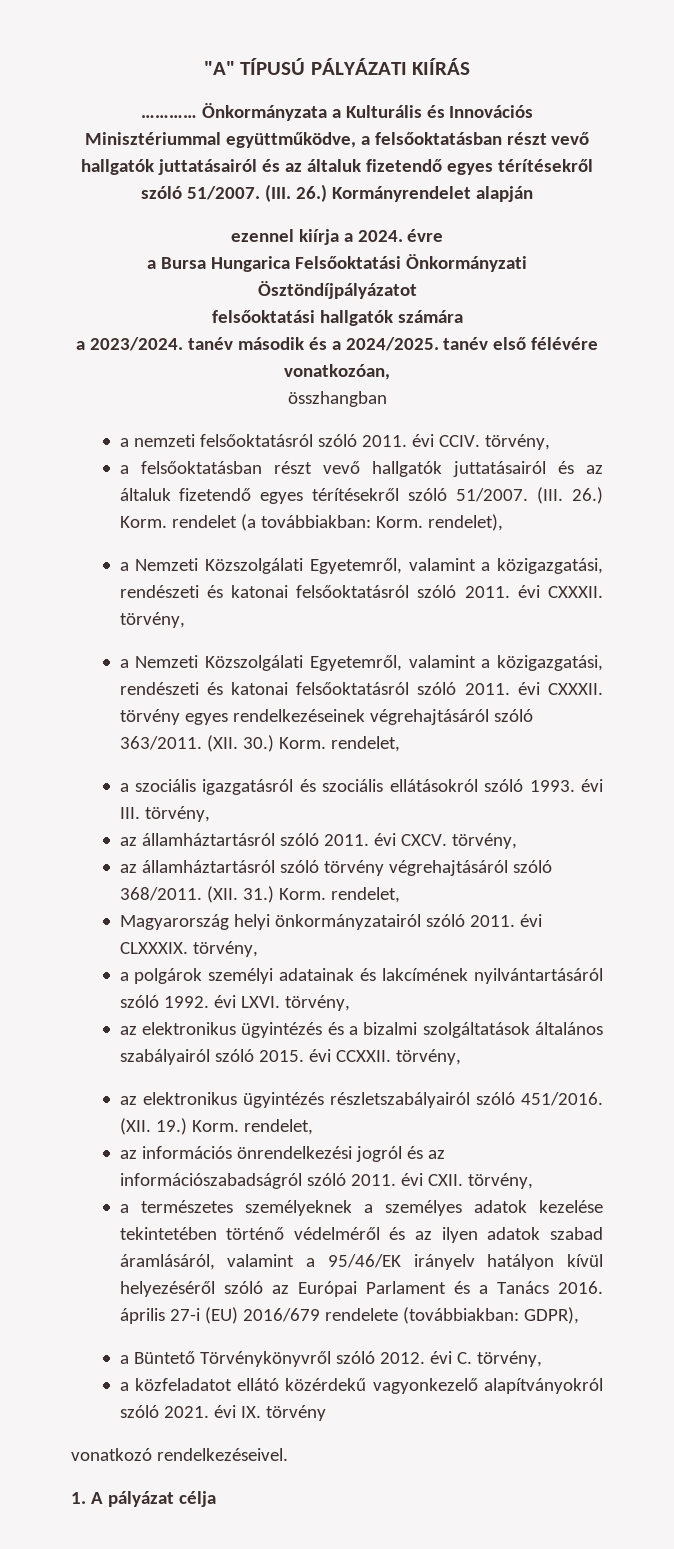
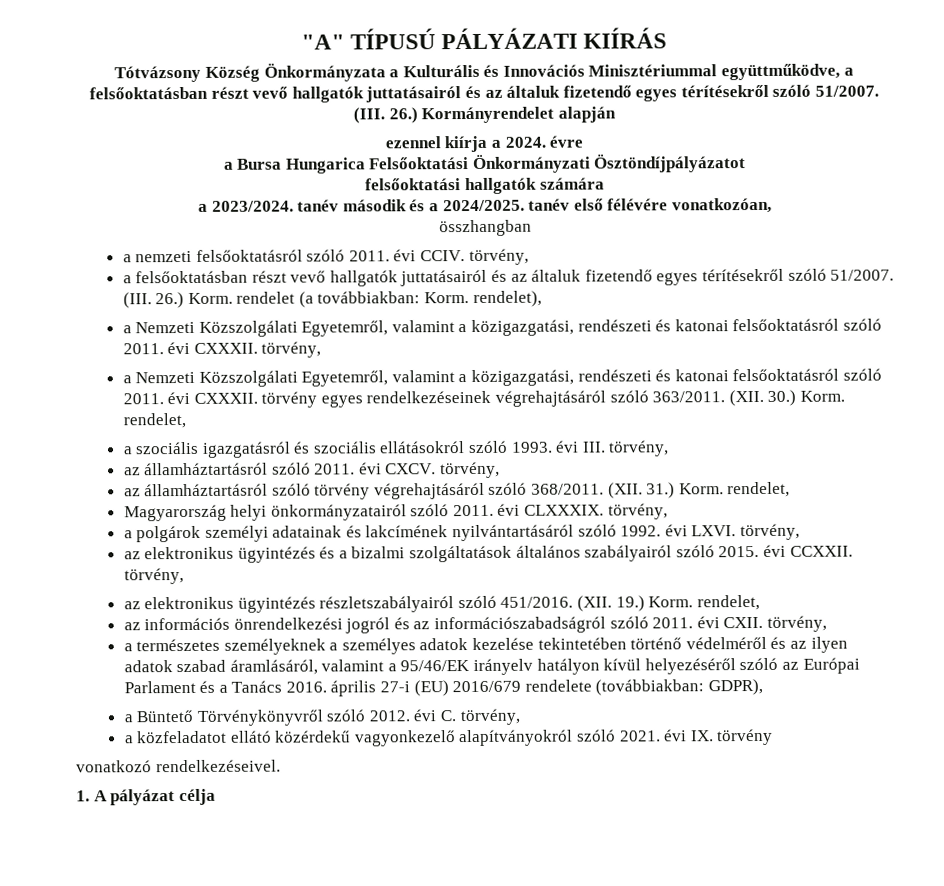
- ………… Önkormányzata a Kulturális és Innovációs Minisztériummal együttműködve, a felsőoktatásban részt vevő hallgatók juttatásairól és az általuk fizetendő egyes térítésekről szóló 51/2007.
+ Tótvázsony Község Önkormányzata a Kulturális és Innovációs Minisztériummal együttműködve, a felsőoktatásban részt vevő hallgatók juttatásairól és az általuk fizetendő egyes térítésekről szóló 51/2007.

